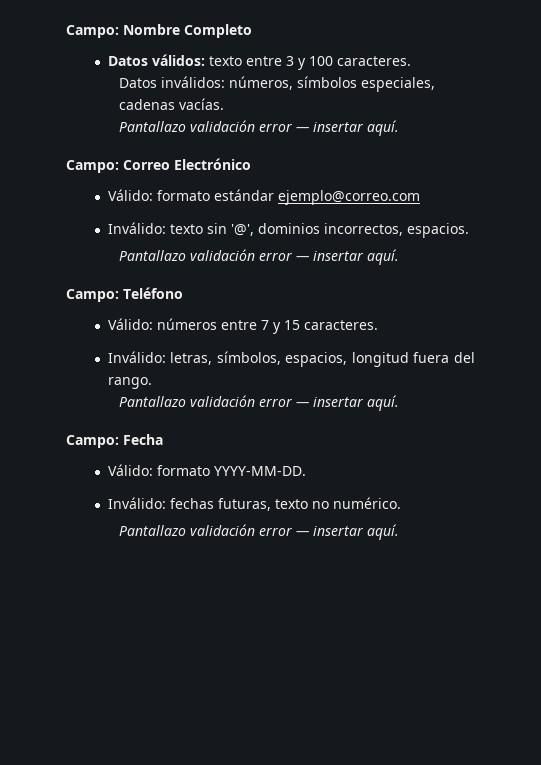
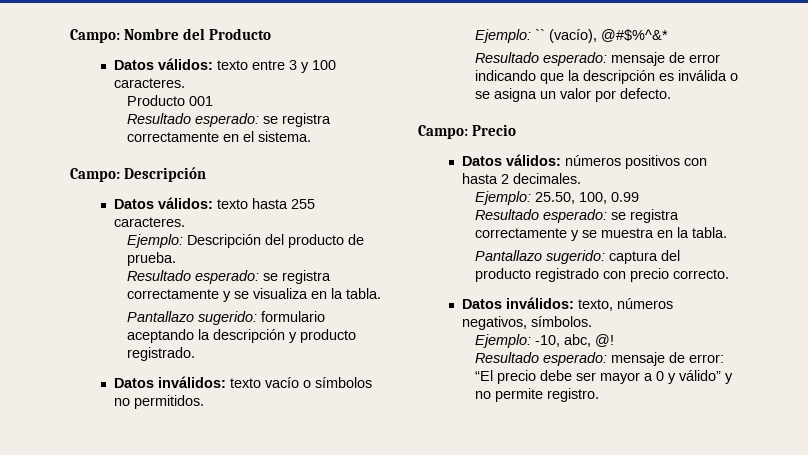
- Campo: Nombre Completo
+ Campo: Nombre del Producto
- Datos inválidos: números, símbolos especiales, cadenas vacías.
- Pantallazo validación error — insertar aquí.
- Campo: Correo Electrónico
- Válido: formato estándar ejemplo@correo.com
- Inválido: texto sin '@', dominios incorrectos, espacios.
- Pantallazo validación error — insertar aquí.
- Campo: Teléfono
- Válido: números entre 7 y 15 caracteres.
- Inválido: letras, símbolos, espacios, longitud fuera del rango.
- Pantallazo validación error — insertar aquí.
- Campo: Fecha
- Válido: formato YYYY-MM-DD.
- Inválido: fechas futuras, texto no numérico.
- Pantallazo validación error — insertar aquí.
+ Producto 001
+ Resultado esperado: se registra correctamente en el sistema.
+ Campo: Descripción
+ Datos válidos: texto hasta 255 caracteres.
+ Ejemplo: Descripción del producto de prueba.
+ Resultado esperado: se registra correctamente y se visualiza en la tabla.
+ Pantallazo sugerido: formulario aceptando la descripción y producto registrado.
+ Datos inválidos: texto vacío o símbolos no permitidos.
+ Ejemplo: `` (vacío), @#$%^&*
+ Resultado esperado: mensaje de error indicando que la descripción es inválida o se asigna un valor por defecto.
+ Campo: Precio
+ Datos válidos: números positivos con hasta 2 decimales.
+ Ejemplo: 25.50, 100, 0.99
+ Resultado esperado: se registra correctamente y se muestra en la tabla.
+ Pantallazo sugerido: captura del producto registrado con precio correcto.
+ Datos inválidos: texto, números negativos, símbolos.
+ Ejemplo: -10, abc, @!
+ Resultado esperado: mensaje de error: “El precio debe ser mayor a 0 y válido” y no permite registro.

